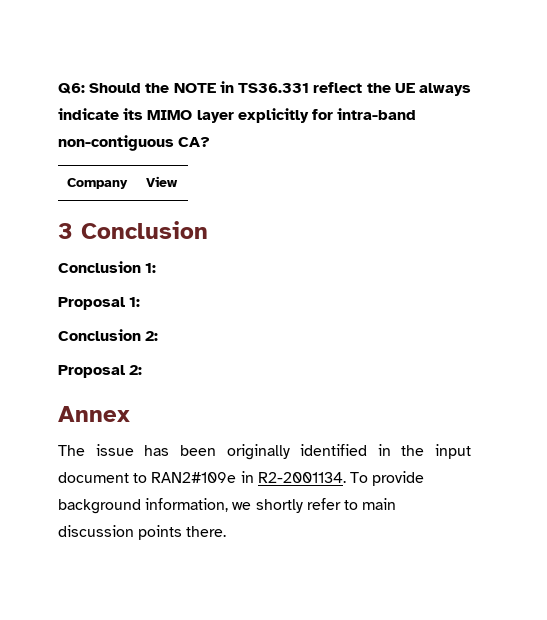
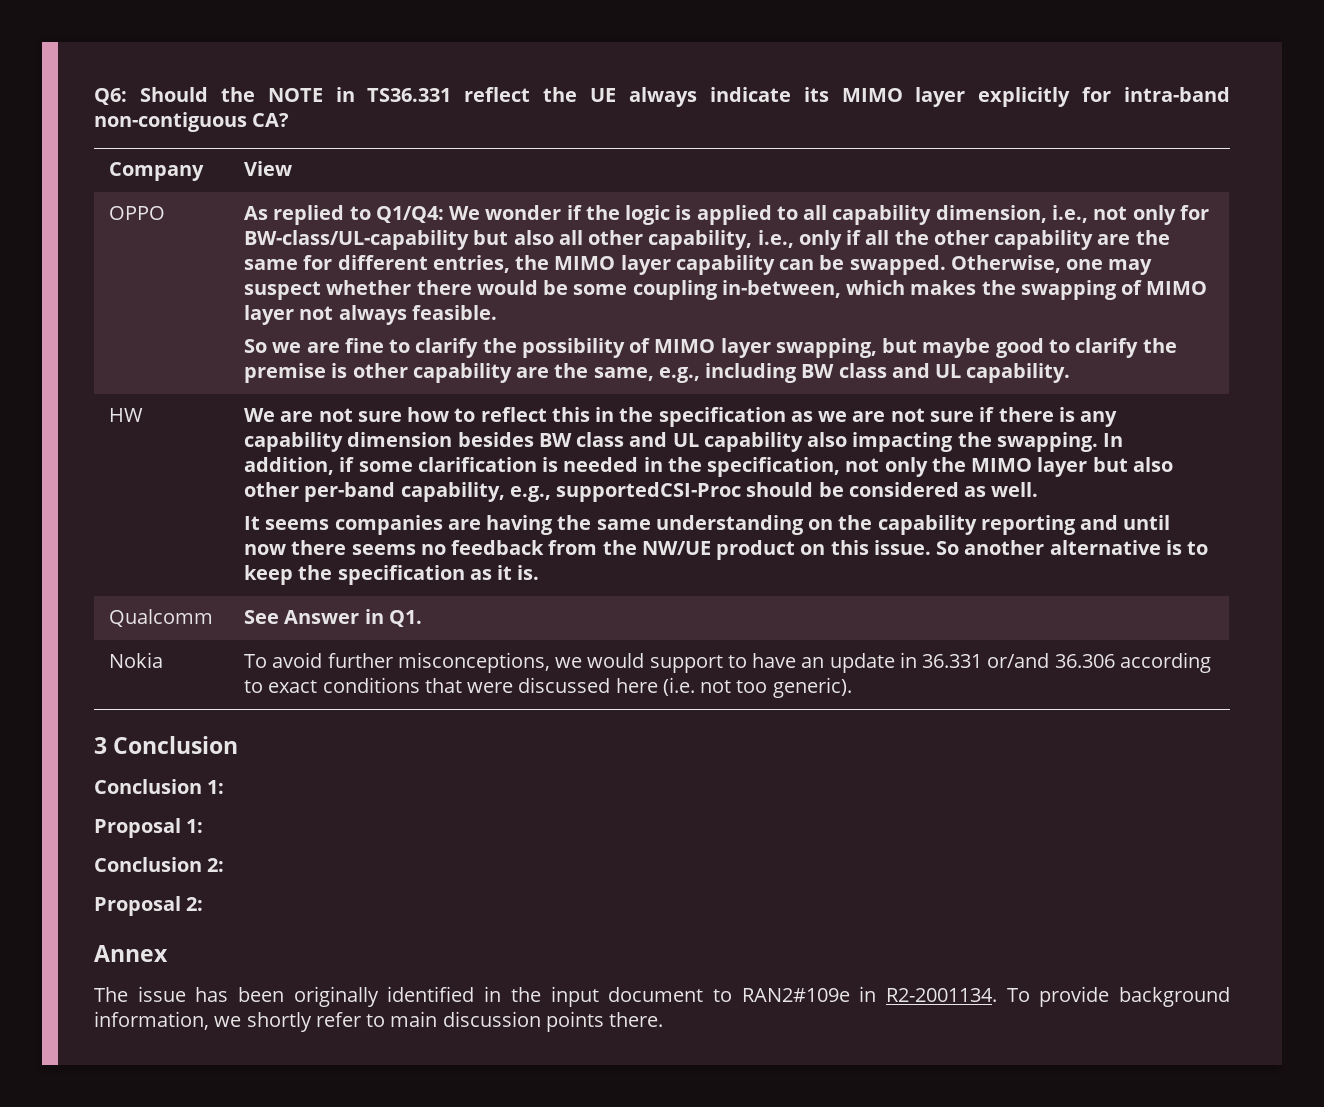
+ OPPO | As replied to Q1/Q4: We wonder if the logic is applied to all capability dimension, i.e., not only for BW-class/UL-capability but also all other capability, i.e., only if all the other capability are the same for different entries, the MIMO layer capability can be swapped. Otherwise, one may suspect whether there would be some coupling in-between, which makes the swapping of MIMO layer not always feasible.
+ So we are fine to clarify the possibility of MIMO layer swapping, but maybe good to clarify the premise is other capability are the same, e.g., including BW class and UL capability.
+ HW | We are not sure how to reflect this in the specification as we are not sure if there is any capability dimension besides BW class and UL capability also impacting the swapping. In addition, if some clarification is needed in the specification, not only the MIMO layer but also other per-band capability, e.g., supportedCSI-Proc should be considered as well.
+ It seems companies are having the same understanding on the capability reporting and until now there seems no feedback from the NW/UE product on this issue. So another alternative is to keep the specification as it is.
+ Qualcomm | See Answer in Q1.
+ Nokia | To avoid further misconceptions, we would support to have an update in 36.331 or/and 36.306 according to exact conditions that were discussed here (i.e. not too generic).

